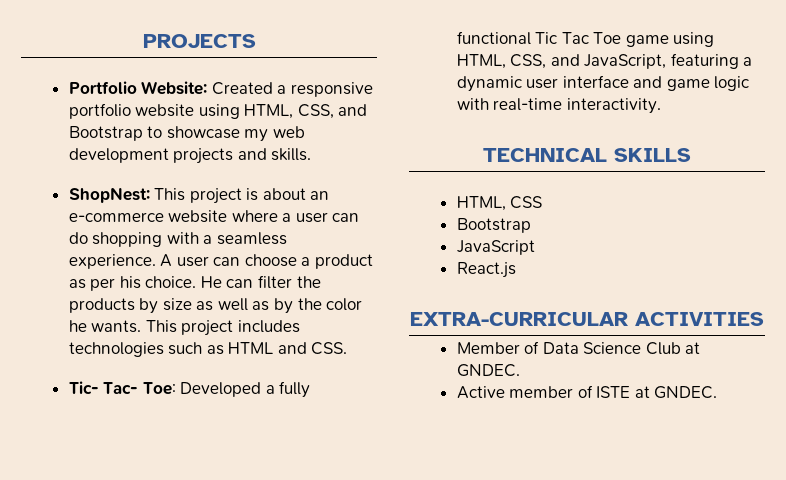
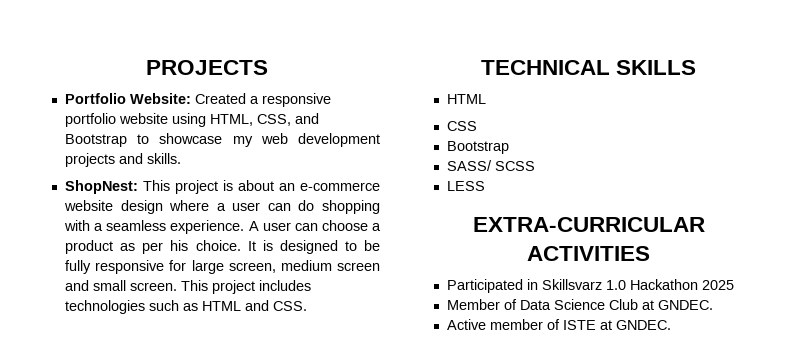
- ShopNest: This project is about an e-commerce website where a user can do shopping with a seamless experience.
+ ShopNest: This project is about an e-commerce website design where a user can do shopping with a seamless experience.
- He can filter the products by size as well as by the color he wants.
+ It is designed to be fully responsive for large screen, medium screen and small screen.
- Tic- Tac- Toe: Developed a fully functional Tic Tac Toe game using HTML, CSS, and JavaScript, featuring a dynamic user interface and game logic with real-time interactivity.
  TECHNICAL SKILLS
- HTML, CSS
+ HTML
+ CSS
- JavaScript
- React.js
+ SASS/ SCSS
+ LESS
+ Participated in Skillsvarz 1.0 Hackathon 2025

